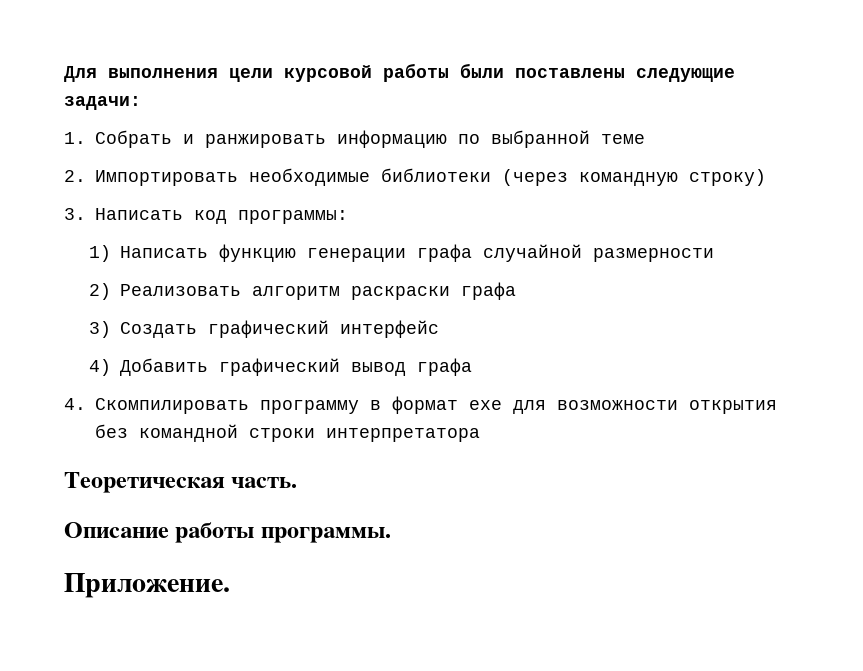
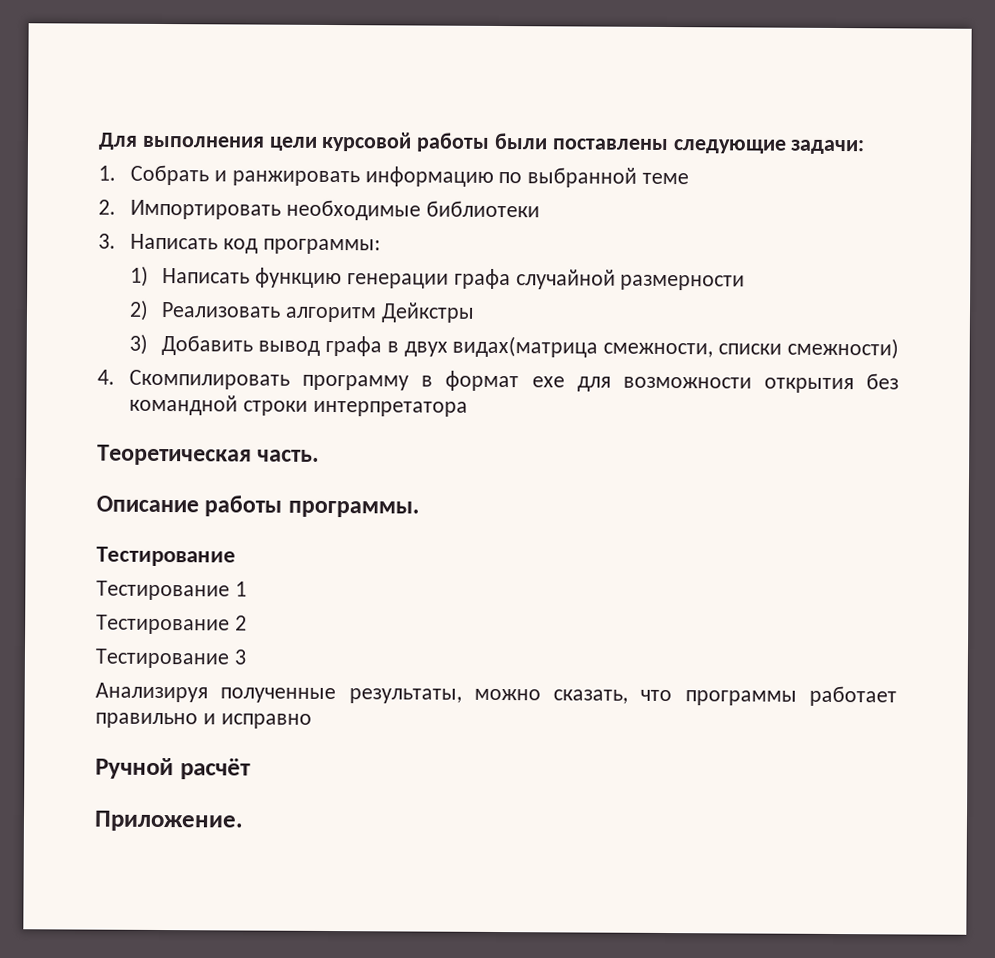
- 2. Импортировать необходимые библиотеки (через командную строку)
+ 2. Импортировать необходимые библиотеки
- 2) Реализовать алгоритм раскраски графа
- 3) Создать графический интерфейс
- 4) Добавить графический вывод графа
+ 2) Реализовать алгоритм Дейкстры
+ 3) Добавить вывод графа в двух видах(матрица смежности, списки смежности)
  Описание работы программы.
+ Тестирование
+ Тестирование 1
+ Тестирование 2
+ Тестирование 3
+ Анализируя полученные результаты, можно сказать, что программы работает правильно и исправно
+ Ручной расчёт

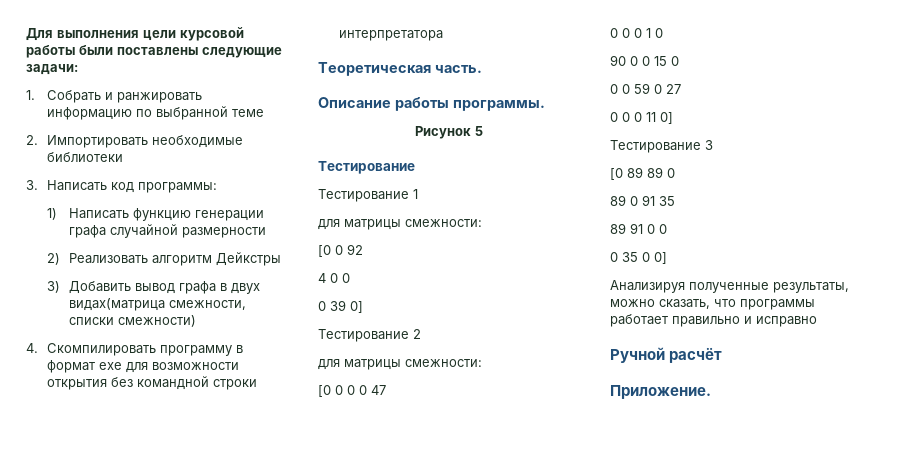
+ Рисунок 5
  Тестирование 1
+ для матрицы смежности:
+ [0 0 92
+ 4 0 0
+ 0 39 0]
  Тестирование 2
+ для матрицы смежности:
+ [0 0 0 0 47
+ 0 0 0 1 0
+ 90 0 0 15 0
+ 0 0 59 0 27
+ 0 0 0 11 0]
  Тестирование 3
+ [0 89 89 0
+ 89 0 91 35
+ 89 91 0 0
+ 0 35 0 0]

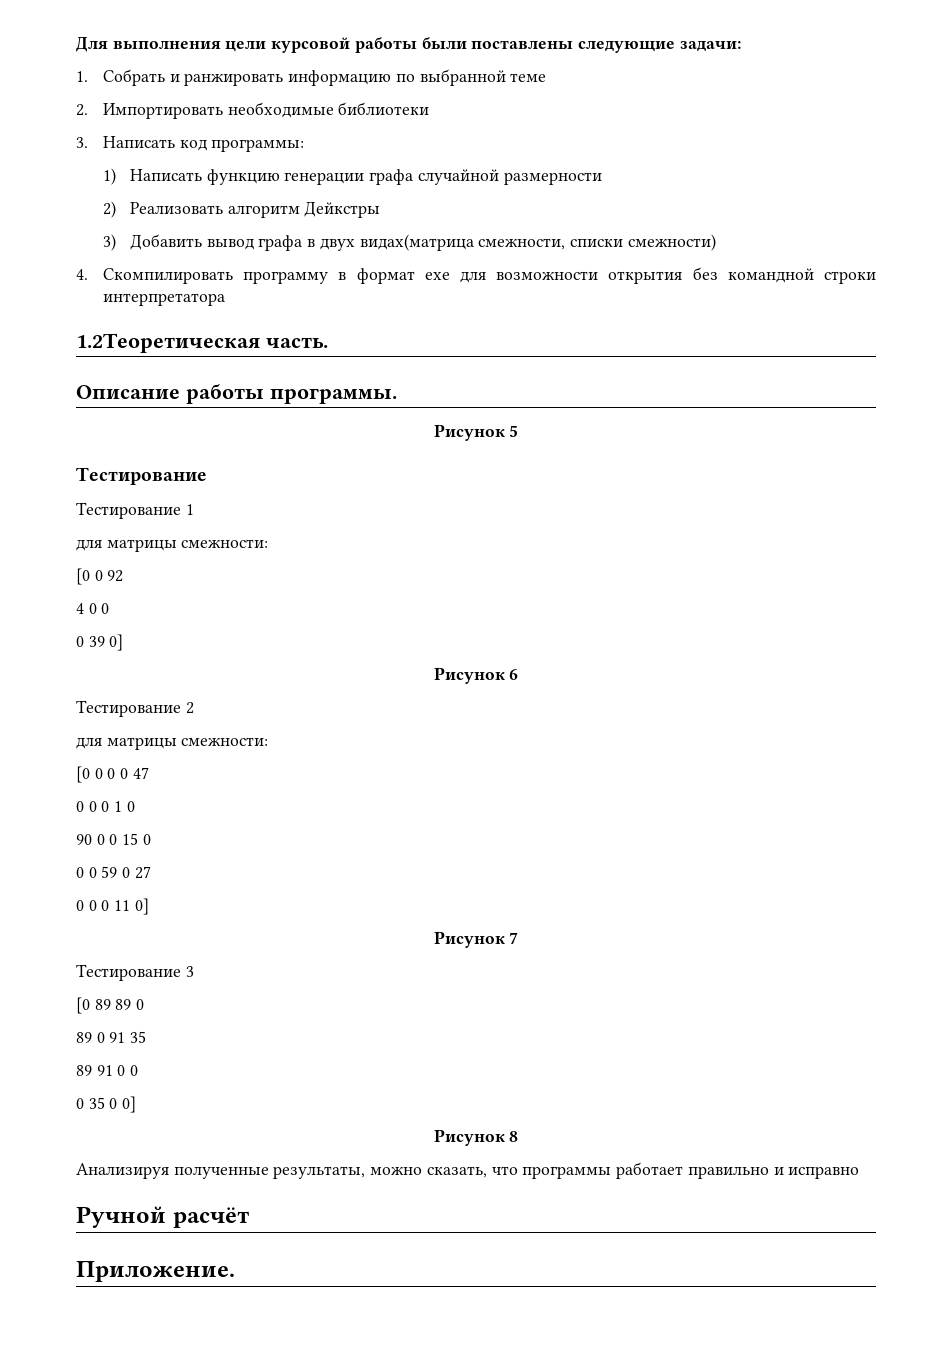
- Теоретическая часть.
+ 1.2Теоретическая часть.
+ Рисунок 6
+ Рисунок 7
+ Рисунок 8

